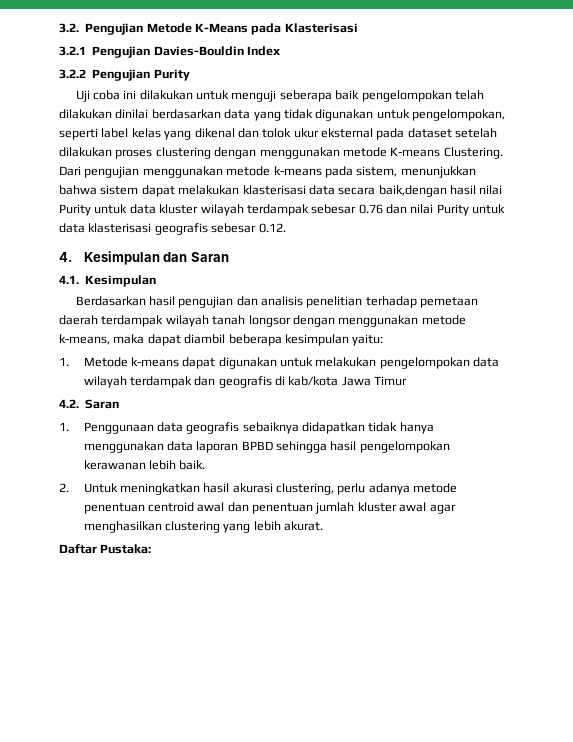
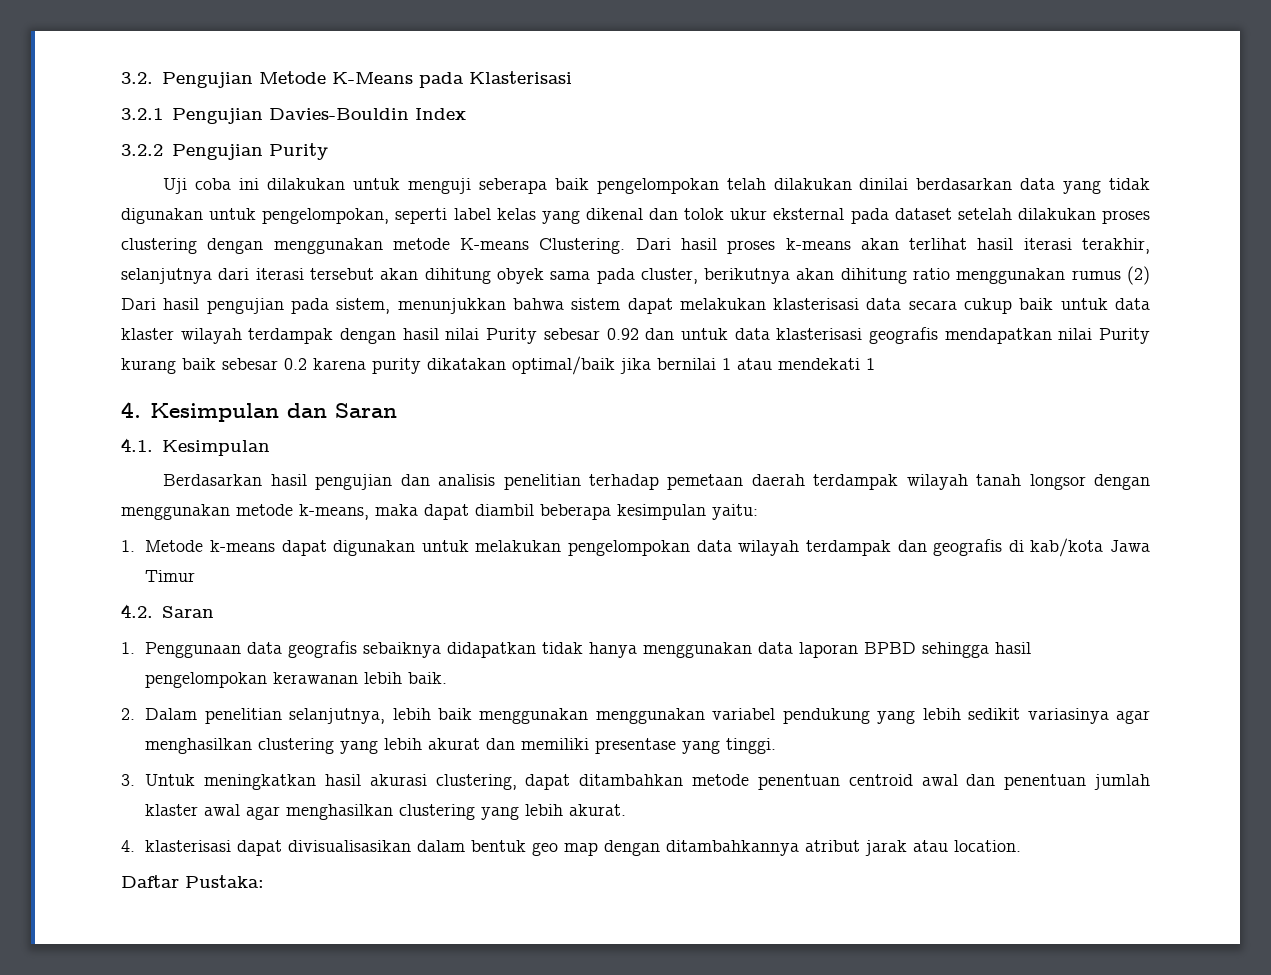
- Dari pengujian menggunakan metode k-means pada sistem, menunjukkan bahwa sistem dapat melakukan klasterisasi data secara baik,dengan hasil nilai Purity untuk data kluster wilayah terdampak sebesar 0.76 dan nilai Purity untuk data klasterisasi geografis sebesar 0.12.
+ Dari hasil proses k-means akan terlihat hasil iterasi terakhir, selanjutnya dari iterasi tersebut akan dihitung obyek sama pada cluster, berikutnya akan dihitung ratio menggunakan rumus (2) Dari hasil pengujian pada sistem, menunjukkan bahwa sistem dapat melakukan klasterisasi data secara cukup baik untuk data klaster wilayah terdampak dengan hasil nilai Purity sebesar 0.92 dan untuk data klasterisasi geografis mendapatkan nilai Purity kurang baik sebesar 0.2 karena purity dikatakan optimal/baik jika bernilai 1 atau mendekati 1
- 2. Untuk meningkatkan hasil akurasi clustering, perlu adanya metode penentuan centroid awal dan penentuan jumlah kluster awal agar menghasilkan clustering yang lebih akurat.
+ 2. Dalam penelitian selanjutnya, lebih baik menggunakan menggunakan variabel pendukung yang lebih sedikit variasinya agar menghasilkan clustering yang lebih akurat dan memiliki presentase yang tinggi.
+ 3. Untuk meningkatkan hasil akurasi clustering, dapat ditambahkan metode penentuan centroid awal dan penentuan jumlah klaster awal agar menghasilkan clustering yang lebih akurat.
+ 4. klasterisasi dapat divisualisasikan dalam bentuk geo map dengan ditambahkannya atribut jarak atau location.

